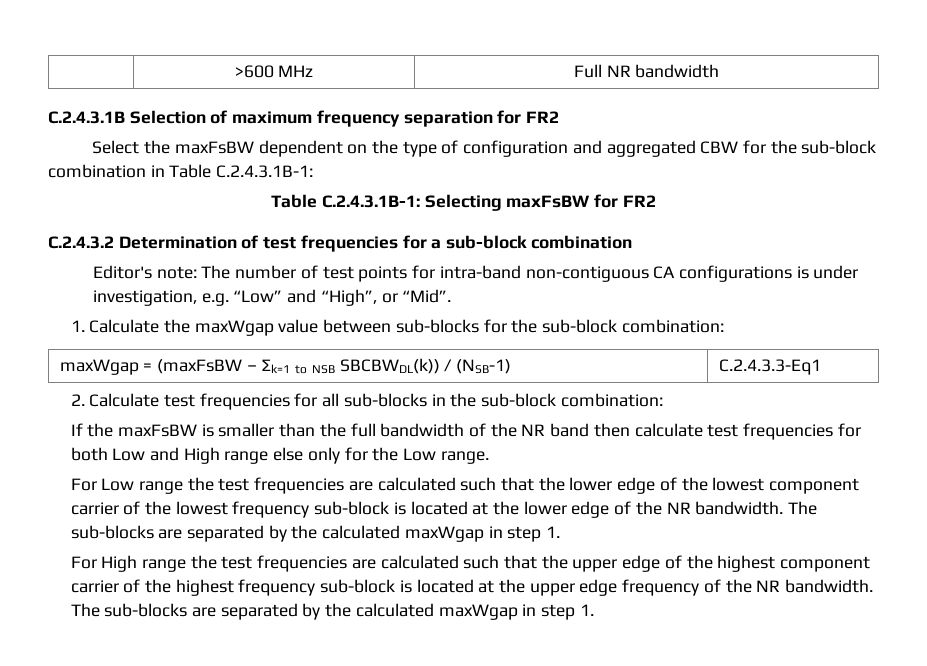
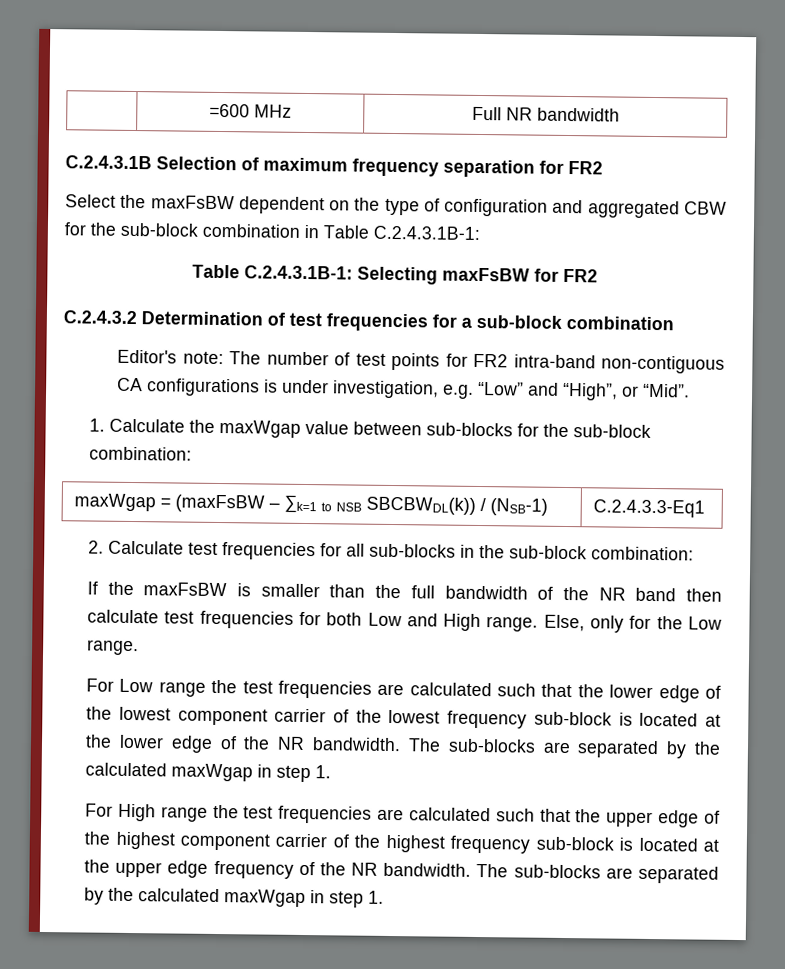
- | >600 MHz | Full NR bandwidth
+ | =600 MHz | Full NR bandwidth
- Editor's note: The number of test points for intra-band non-contiguous CA configurations is under investigation, e.g. “Low” and “High”, or “Mid”.
+ Editor's note: The number of test points for FR2 intra-band non-contiguous CA configurations is under investigation, e.g. “Low” and “High”, or “Mid”.
- If the maxFsBW is smaller than the full bandwidth of the NR band then calculate test frequencies for both Low and High range else only for the Low range.
+ If the maxFsBW is smaller than the full bandwidth of the NR band then calculate test frequencies for both Low and High range. Else, only for the Low range.

